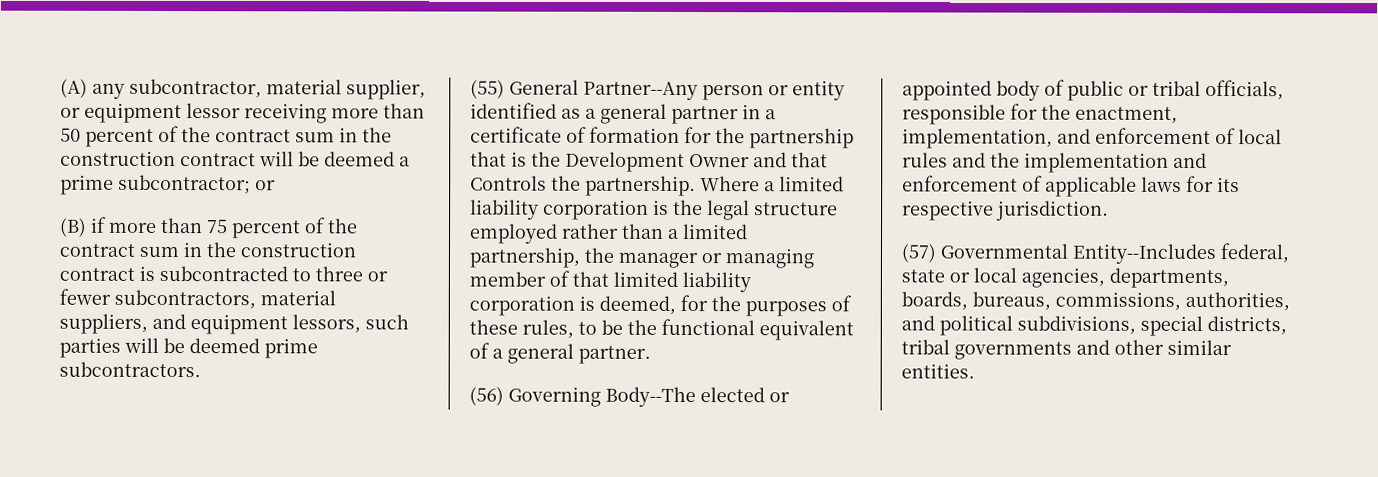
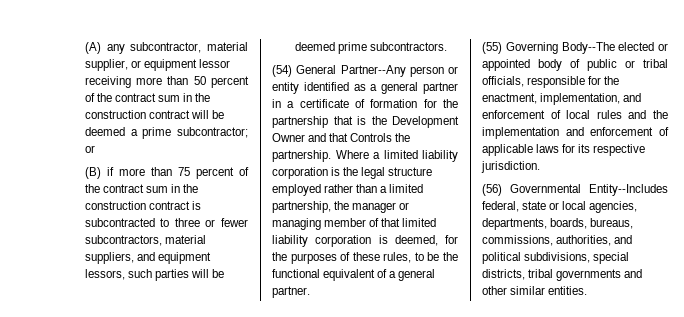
- (55) General Partner--Any person or entity identified as a general partner in a certificate of formation for the partnership that is the Development Owner and that Controls the partnership.
+ (54) General Partner--Any person or entity identified as a general partner in a certificate of formation for the partnership that is the Development Owner and that Controls the partnership.
- (56) Governing Body--The elected or appointed body of public or tribal officials, responsible for the enactment, implementation, and enforcement of local rules and the implementation and enforcement of applicable laws for its respective jurisdiction.
+ (55) Governing Body--The elected or appointed body of public or tribal officials, responsible for the enactment, implementation, and enforcement of local rules and the implementation and enforcement of applicable laws for its respective jurisdiction.
- (57) Governmental Entity--Includes federal, state or local agencies, departments, boards, bureaus, commissions, authorities, and political subdivisions, special districts, tribal governments and other similar entities.
+ (56) Governmental Entity--Includes federal, state or local agencies, departments, boards, bureaus, commissions, authorities, and political subdivisions, special districts, tribal governments and other similar entities.

